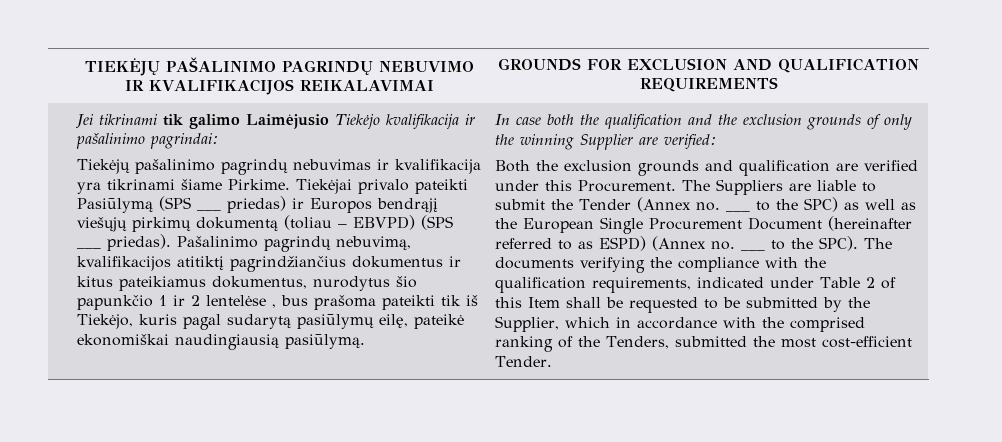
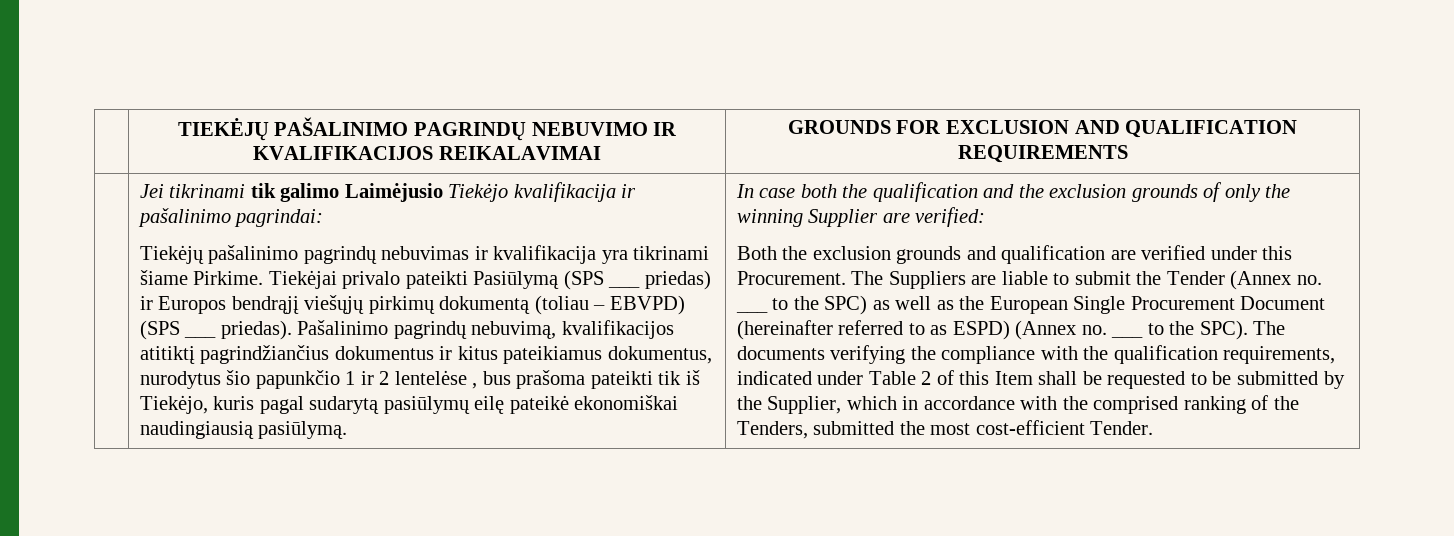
- Pašalinimo pagrindų nebuvimą, kvalifikacijos atitiktį pagrindžiančius dokumentus ir kitus pateikiamus dokumentus, nurodytus šio papunkčio 1 ir 2 lentelėse , bus prašoma pateikti tik iš Tiekėjo, kuris pagal sudarytą pasiūlymų eilę, pateikė ekonomiškai naudingiausią pasiūlymą.
+ Pašalinimo pagrindų nebuvimą, kvalifikacijos atitiktį pagrindžiančius dokumentus ir kitus pateikiamus dokumentus, nurodytus šio papunkčio 1 ir 2 lentelėse , bus prašoma pateikti tik iš Tiekėjo, kuris pagal sudarytą pasiūlymų eilę pateikė ekonomiškai naudingiausią pasiūlymą.

